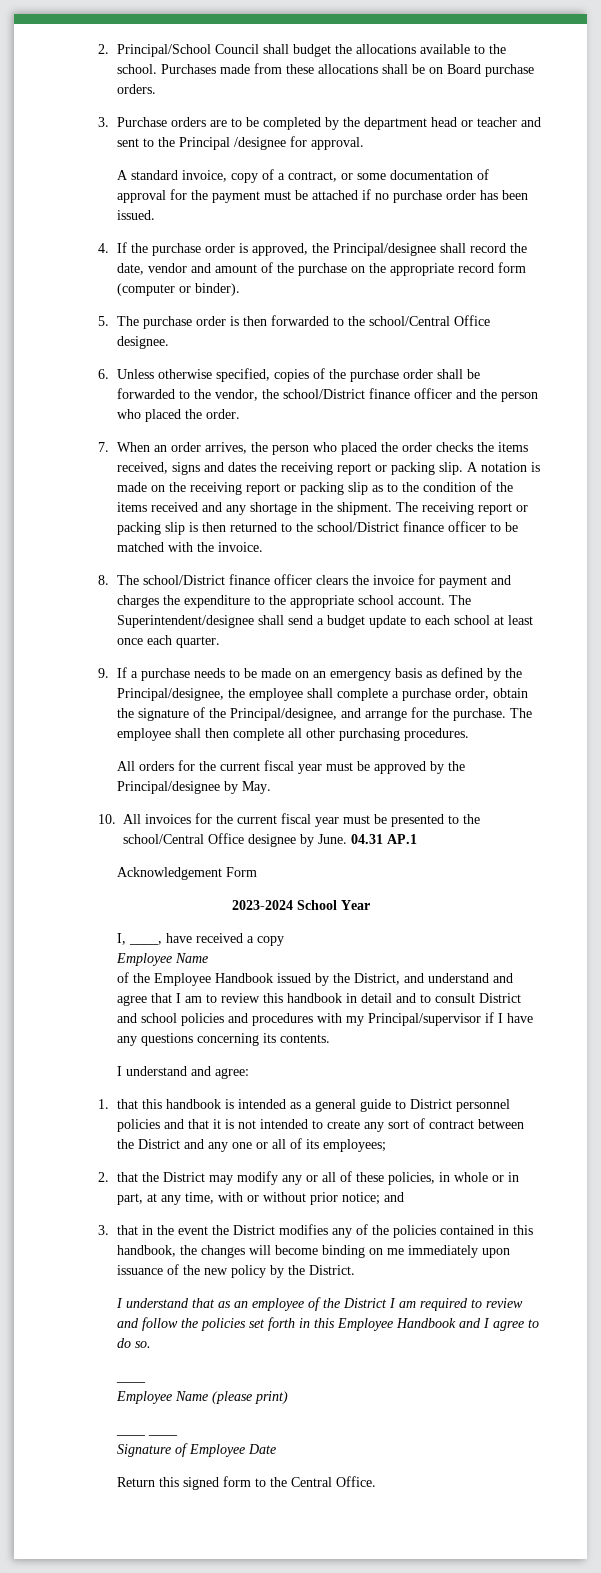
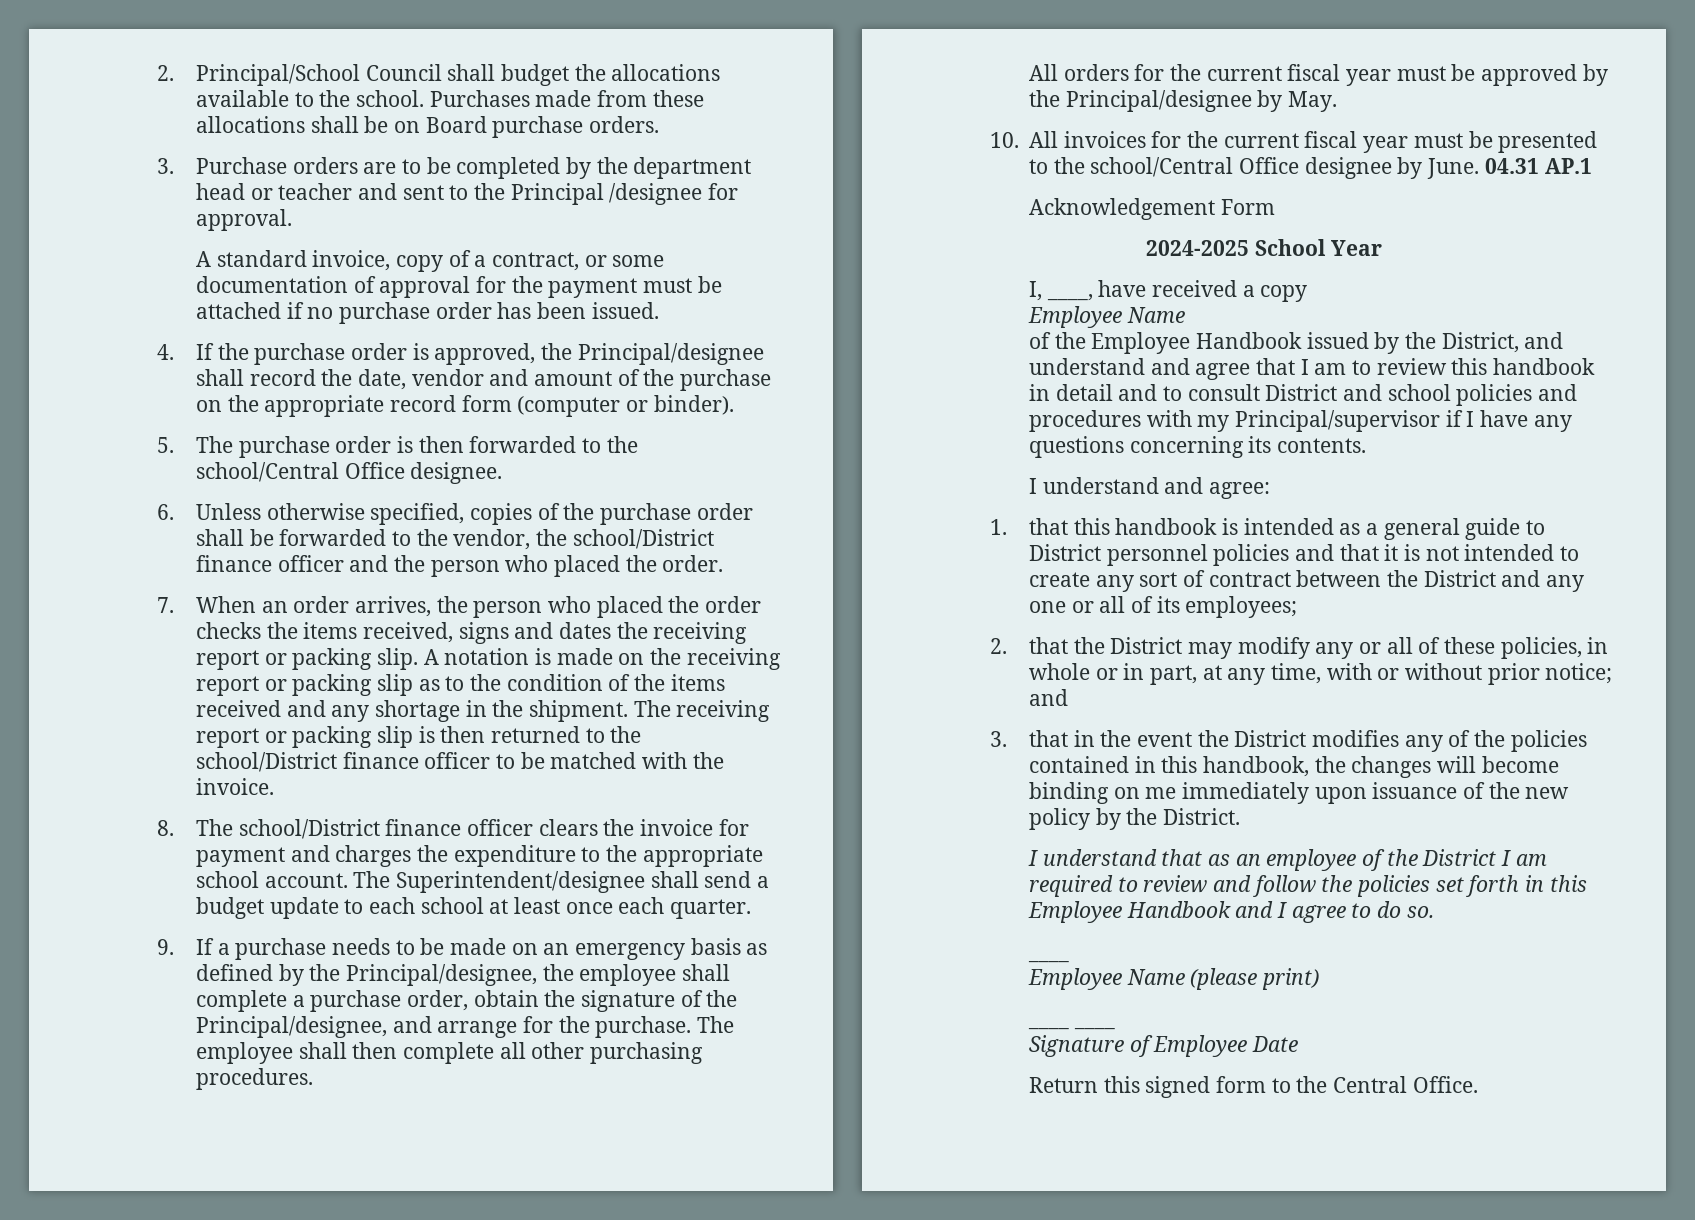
- 2023-2024 School Year
+ 2024-2025 School Year

